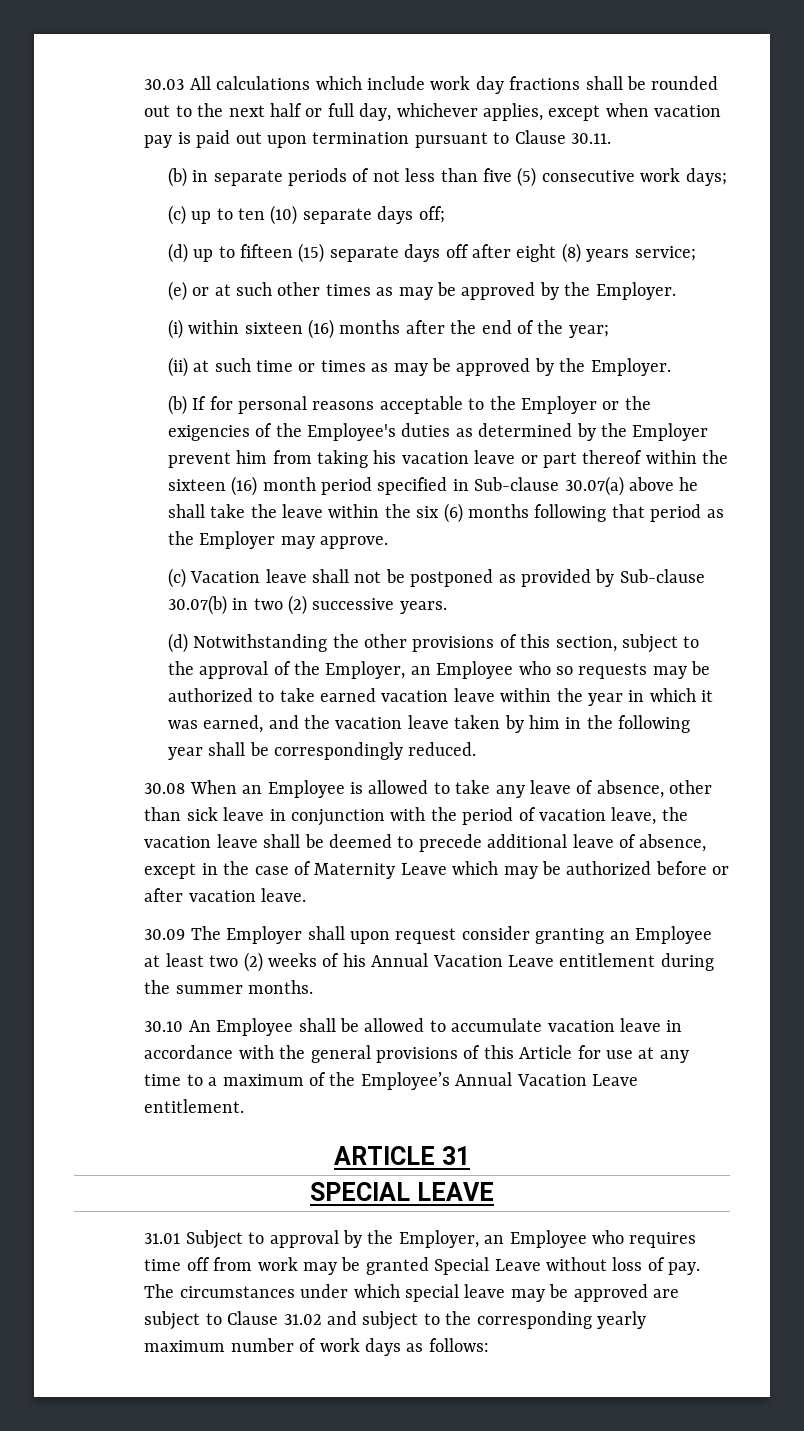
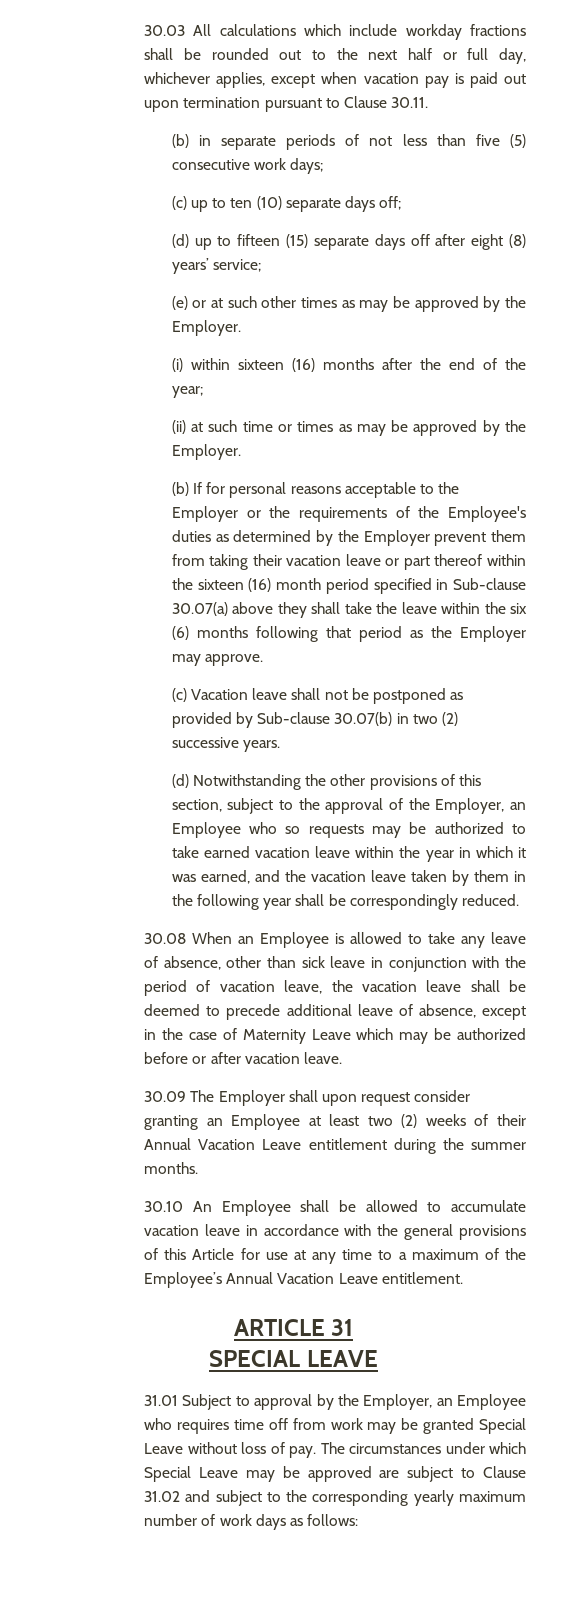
- 30.03 All calculations which include work day fractions shall be rounded out to the next half or full day, whichever applies, except when vacation pay is paid out upon termination pursuant to Clause 30.11.
+ 30.03 All calculations which include workday fractions shall be rounded out to the next half or full day, whichever applies, except when vacation pay is paid out upon termination pursuant to Clause 30.11.
- (d) up to fifteen (15) separate days off after eight (8) years service;
+ (d) up to fifteen (15) separate days off after eight (8) years’ service;
- (b) If for personal reasons acceptable to the Employer or the exigencies of the Employee's duties as determined by the Employer prevent him from taking his vacation leave or part thereof within the sixteen (16) month period specified in Sub-clause 30.07(a) above he shall take the leave within the six (6) months following that period as the Employer may approve.
+ (b) If for personal reasons acceptable to the Employer or the requirements of the Employee's duties as determined by the Employer prevent them from taking their vacation leave or part thereof within the sixteen (16) month period specified in Sub-clause 30.07(a) above they shall take the leave within the six (6) months following that period as the Employer may approve.
- (d) Notwithstanding the other provisions of this section, subject to the approval of the Employer, an Employee who so requests may be authorized to take earned vacation leave within the year in which it was earned, and the vacation leave taken by him in the following year shall be correspondingly reduced.
+ (d) Notwithstanding the other provisions of this section, subject to the approval of the Employer, an Employee who so requests may be authorized to take earned vacation leave within the year in which it was earned, and the vacation leave taken by them in the following year shall be correspondingly reduced.
- 30.09 The Employer shall upon request consider granting an Employee at least two (2) weeks of his Annual Vacation Leave entitlement during the summer months.
+ 30.09 The Employer shall upon request consider granting an Employee at least two (2) weeks of their Annual Vacation Leave entitlement during the summer months.
- The circumstances under which special leave may be approved are subject to Clause 31.02 and subject to the corresponding yearly maximum number of work days as follows:
+ The circumstances under which Special Leave may be approved are subject to Clause 31.02 and subject to the corresponding yearly maximum number of work days as follows:

